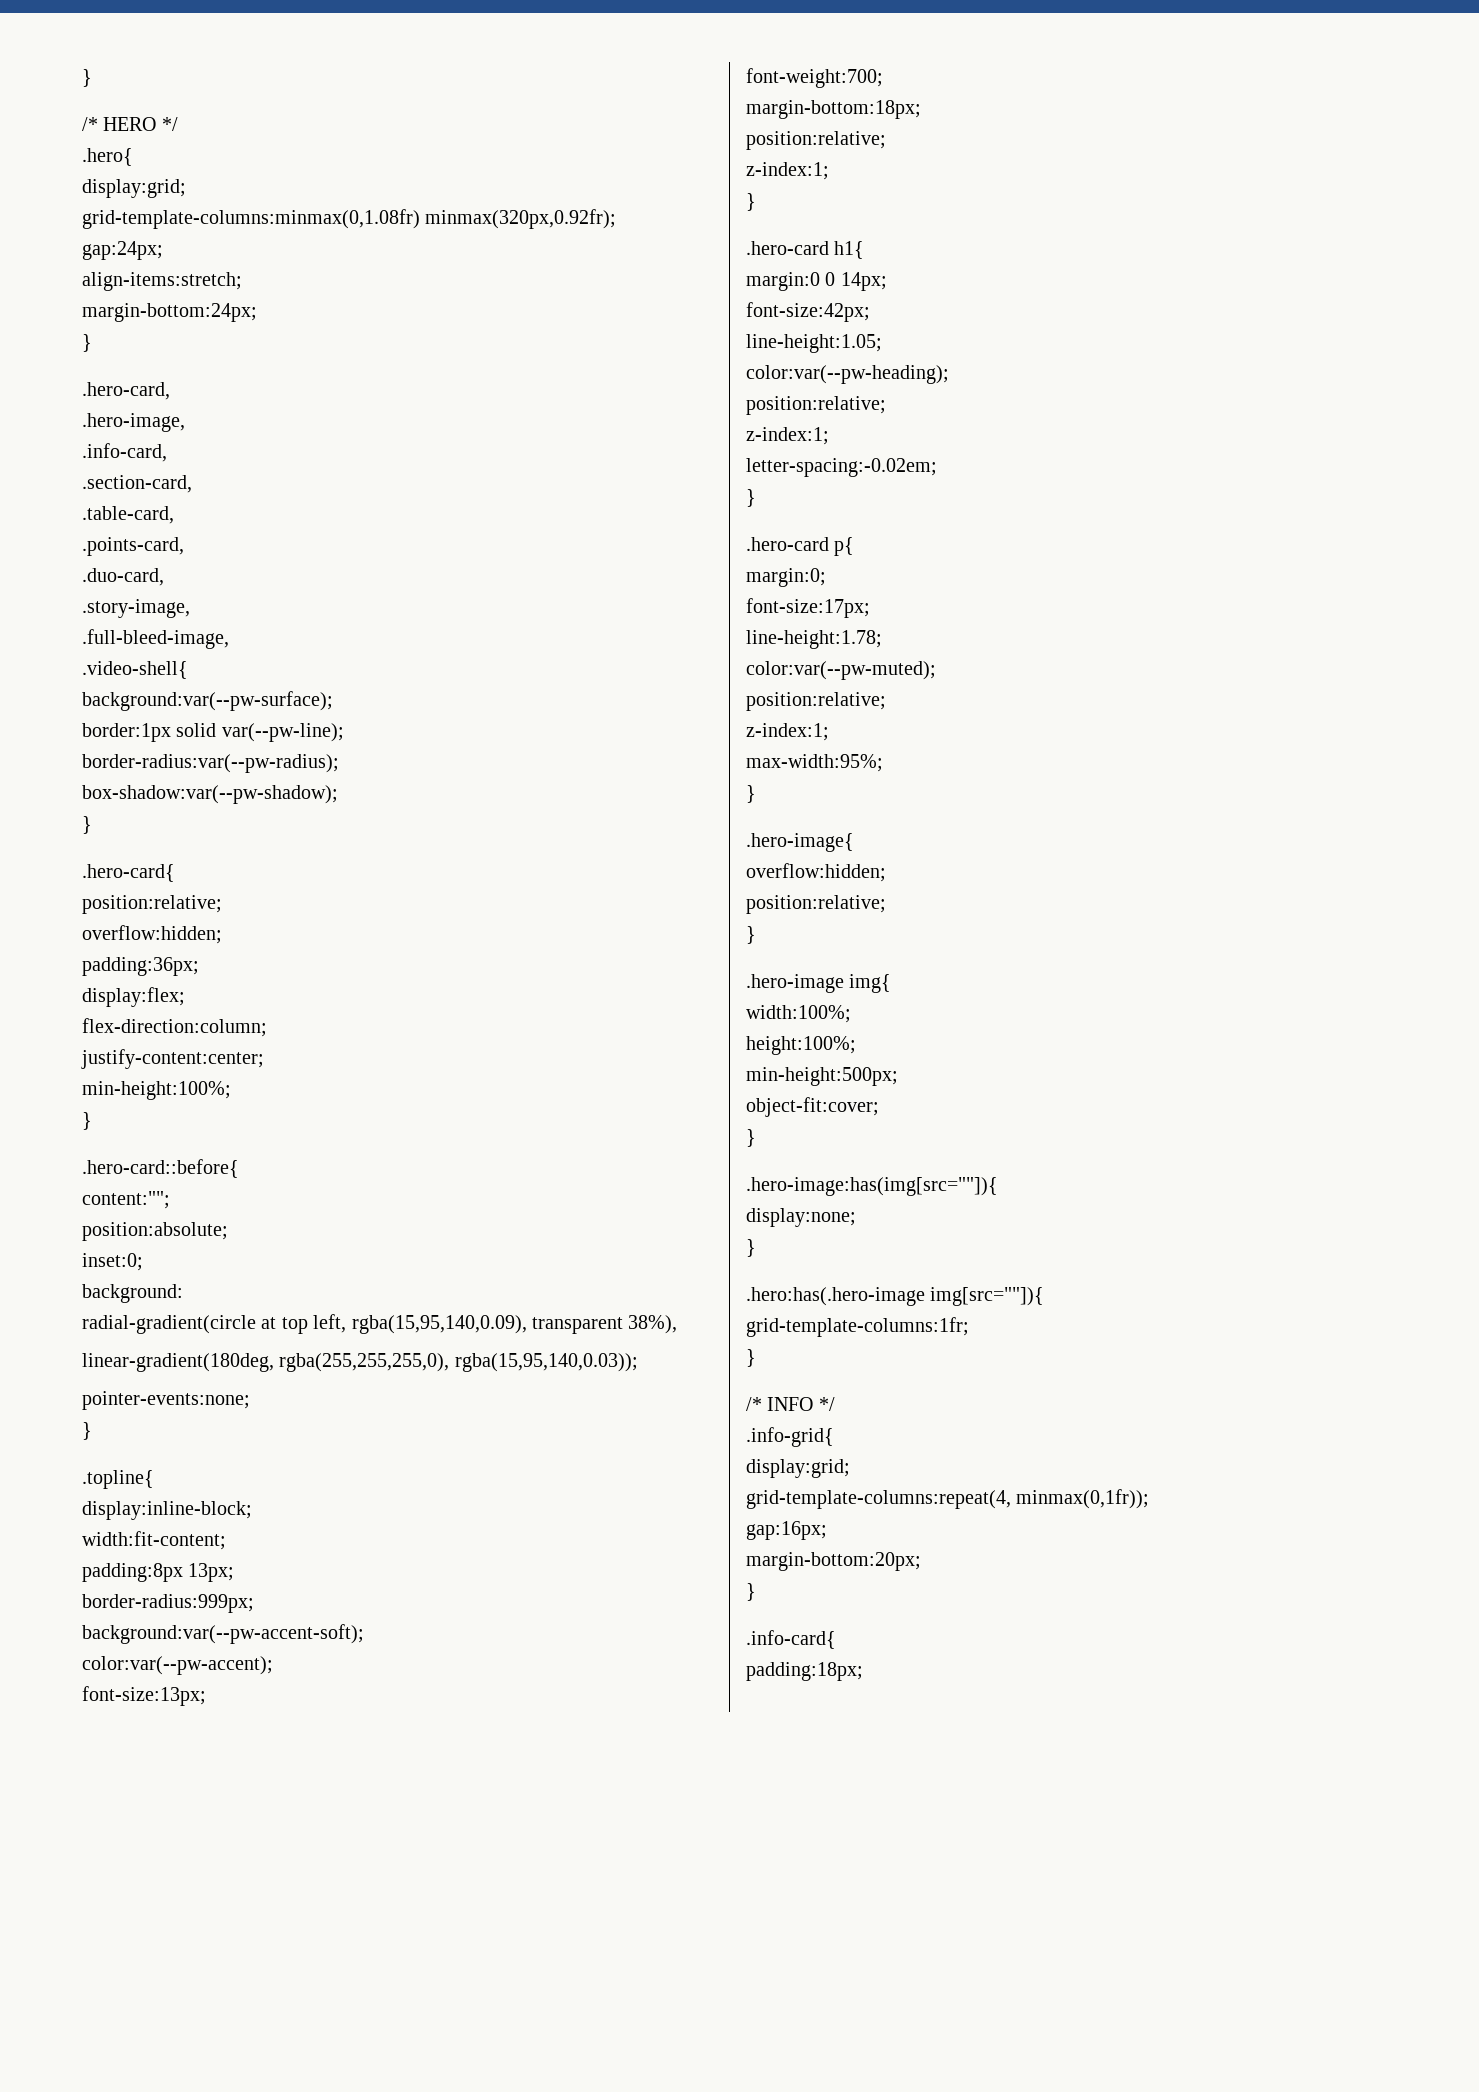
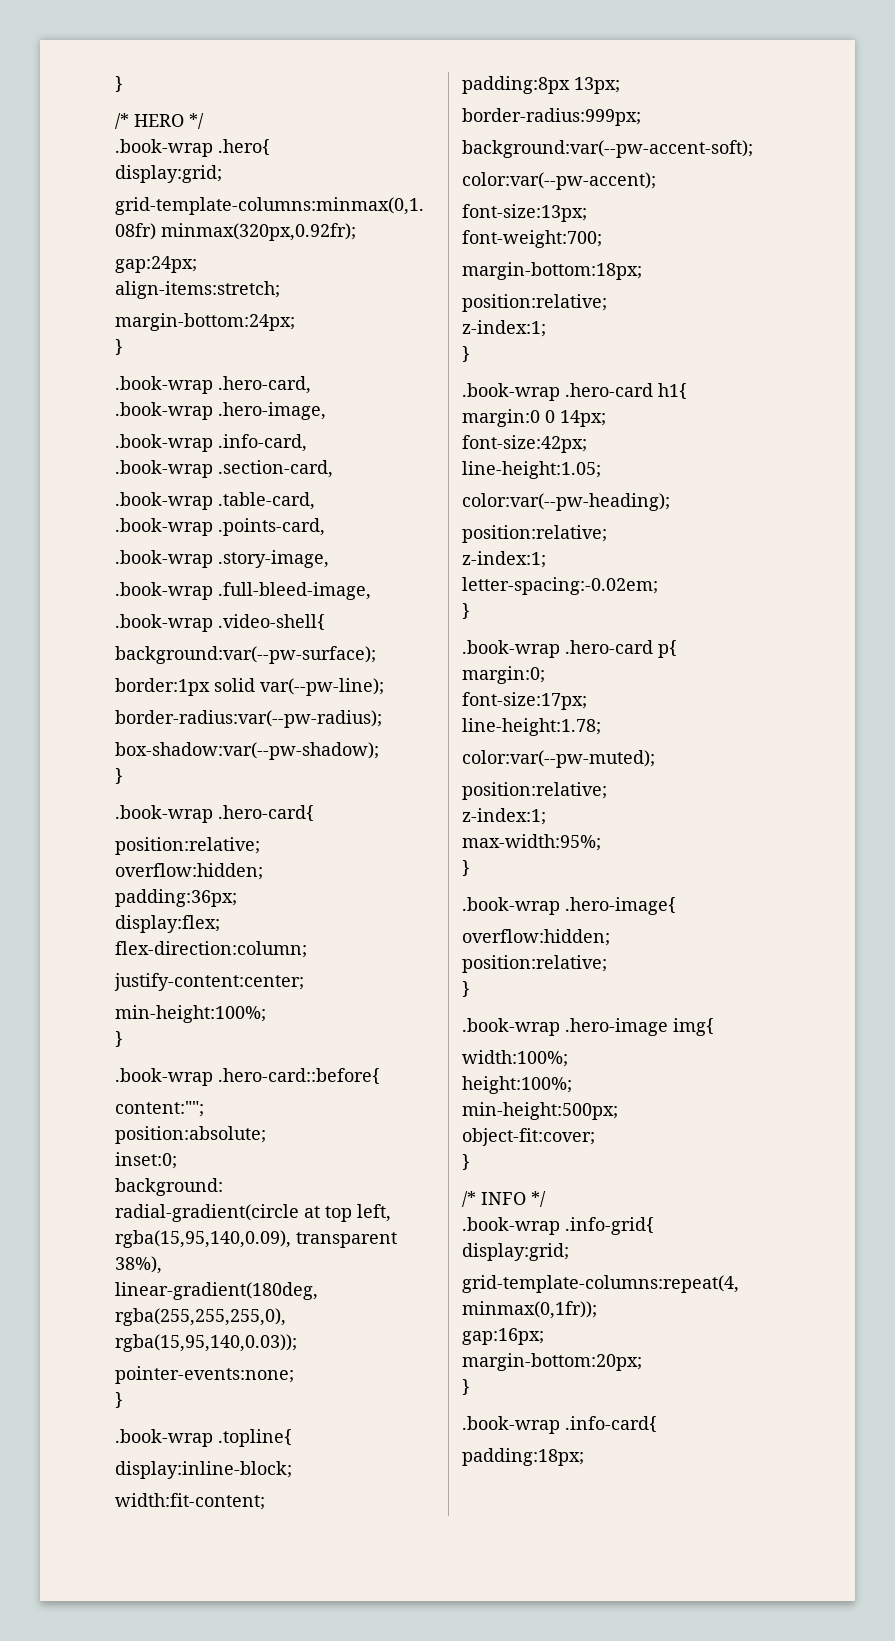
- .hero{
+ .book-wrap .hero{
- .hero-card,
+ .book-wrap .hero-card,
- .hero-image,
+ .book-wrap .hero-image,
- .info-card,
+ .book-wrap .info-card,
- .section-card,
+ .book-wrap .section-card,
- .table-card,
+ .book-wrap .table-card,
- .points-card,
+ .book-wrap .points-card,
- .duo-card,
- .story-image,
+ .book-wrap .story-image,
- .full-bleed-image,
+ .book-wrap .full-bleed-image,
- .video-shell{
+ .book-wrap .video-shell{
- .hero-card{
+ .book-wrap .hero-card{
- .hero-card::before{
+ .book-wrap .hero-card::before{
- .topline{
+ .book-wrap .topline{
- .hero-card h1{
+ .book-wrap .hero-card h1{
- .hero-card p{
+ .book-wrap .hero-card p{
- .hero-image{
+ .book-wrap .hero-image{
- .hero-image img{
+ .book-wrap .hero-image img{
- .hero-image:has(img[src=""]){
- display:none;
- }
- .hero:has(.hero-image img[src=""]){
- grid-template-columns:1fr;
- }
- .info-grid{
+ .book-wrap .info-grid{
- .info-card{
+ .book-wrap .info-card{

